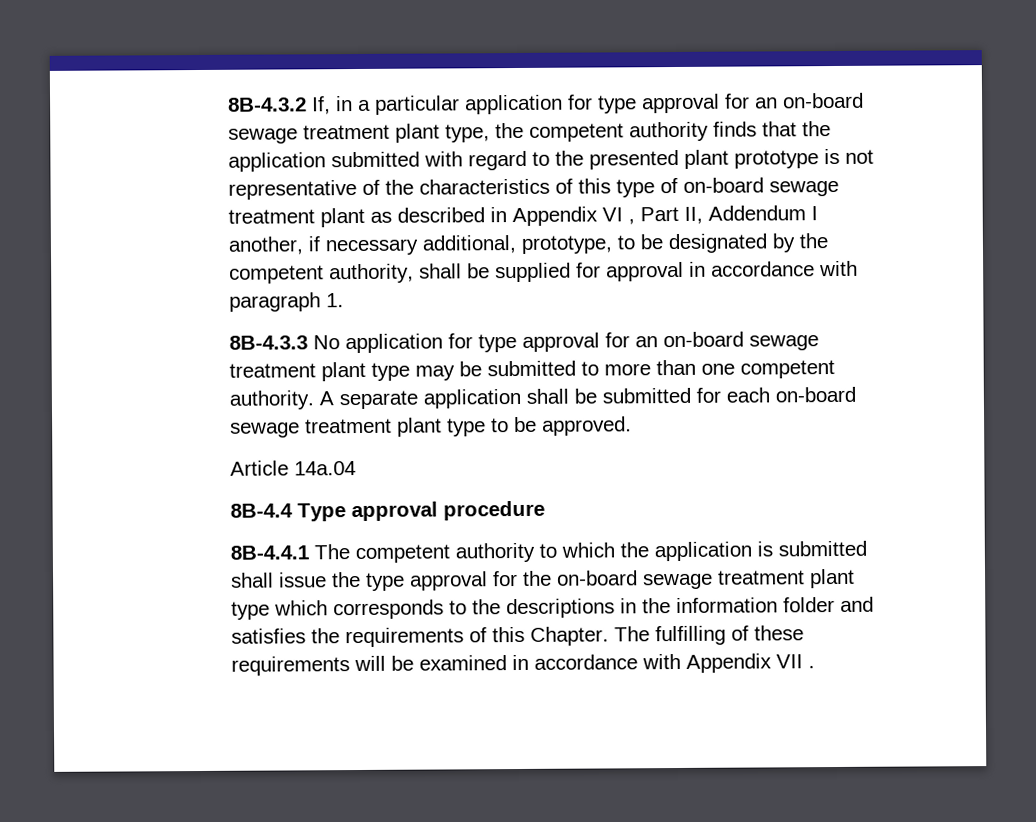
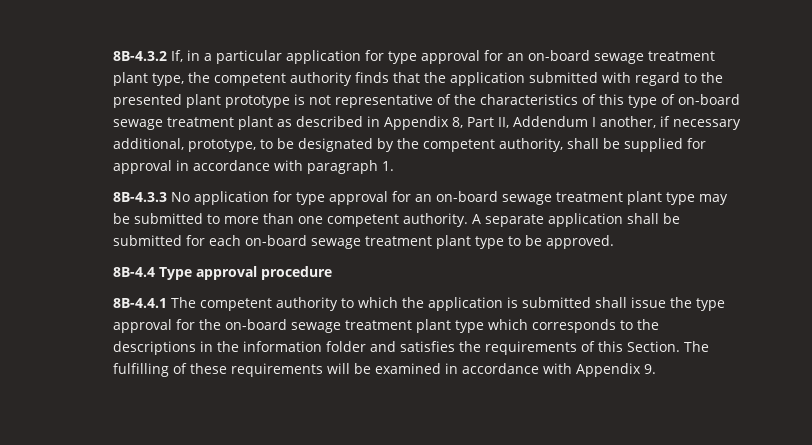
- 8B-4.3.2 If, in a particular application for type approval for an on-board sewage treatment plant type, the competent authority finds that the application submitted with regard to the presented plant prototype is not representative of the characteristics of this type of on-board sewage treatment plant as described in Appendix VI , Part II, Addendum I another, if necessary additional, prototype, to be designated by the competent authority, shall be supplied for approval in accordance with paragraph 1.
+ 8B-4.3.2 If, in a particular application for type approval for an on-board sewage treatment plant type, the competent authority finds that the application submitted with regard to the presented plant prototype is not representative of the characteristics of this type of on-board sewage treatment plant as described in Appendix 8, Part II, Addendum I another, if necessary additional, prototype, to be designated by the competent authority, shall be supplied for approval in accordance with paragraph 1.
- Article 14a.04
- 8B-4.4.1 The competent authority to which the application is submitted shall issue the type approval for the on-board sewage treatment plant type which corresponds to the descriptions in the information folder and satisfies the requirements of this Chapter.
+ 8B-4.4.1 The competent authority to which the application is submitted shall issue the type approval for the on-board sewage treatment plant type which corresponds to the descriptions in the information folder and satisfies the requirements of this Section.
- The fulfilling of these requirements will be examined in accordance with Appendix VII .
+ The fulfilling of these requirements will be examined in accordance with Appendix 9.

